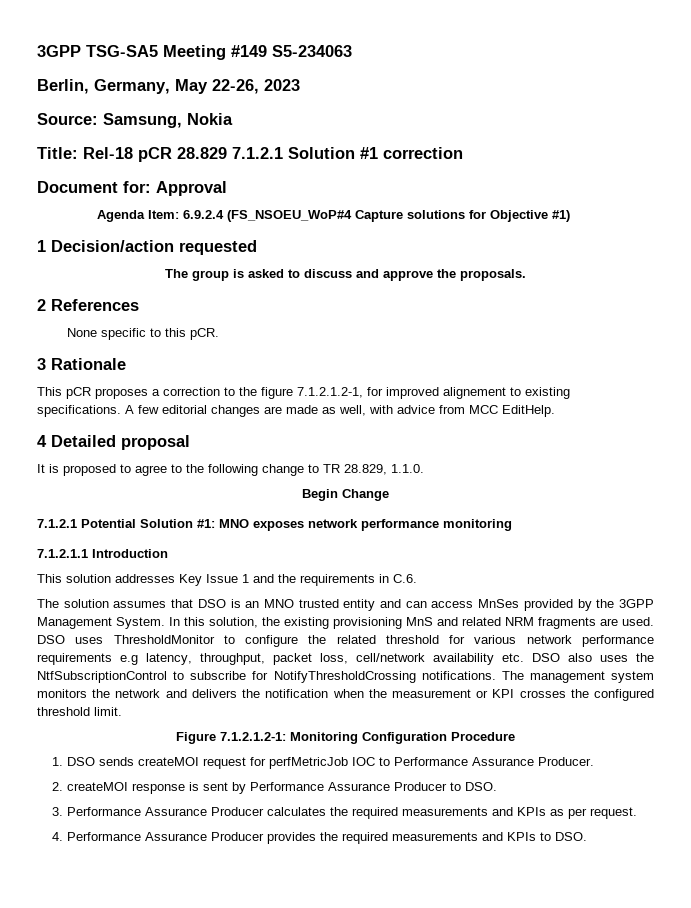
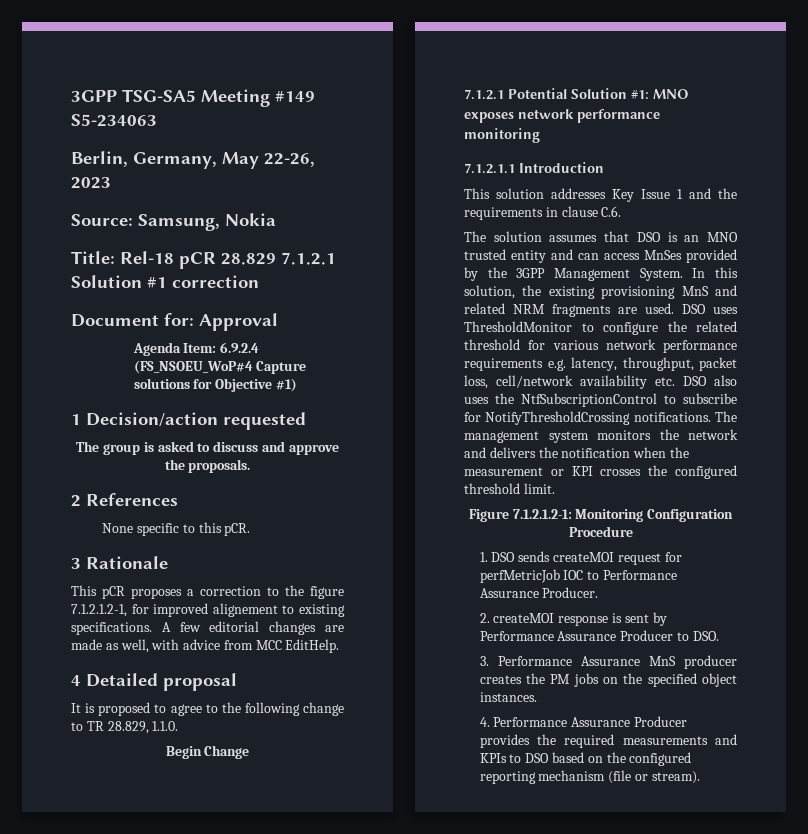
- This solution addresses Key Issue 1 and the requirements in C.6.
+ This solution addresses Key Issue 1 and the requirements in clause C.6.
- DSO uses ThresholdMonitor to configure the related threshold for various network performance requirements e.g latency, throughput, packet loss, cell/network availability etc. DSO also uses the NtfSubscriptionControl to subscribe for NotifyThresholdCrossing notifications.
+ DSO uses ThresholdMonitor to configure the related threshold for various network performance requirements e.g. latency, throughput, packet loss, cell/network availability etc. DSO also uses the NtfSubscriptionControl to subscribe for NotifyThresholdCrossing notifications.
- 3. Performance Assurance Producer calculates the required measurements and KPIs as per request.
+ 3. Performance Assurance MnS producer creates the PM jobs on the specified object instances.
- 4. Performance Assurance Producer provides the required measurements and KPIs to DSO.
+ 4. Performance Assurance Producer provides the required measurements and KPIs to DSO based on the configured reporting mechanism (file or stream).

